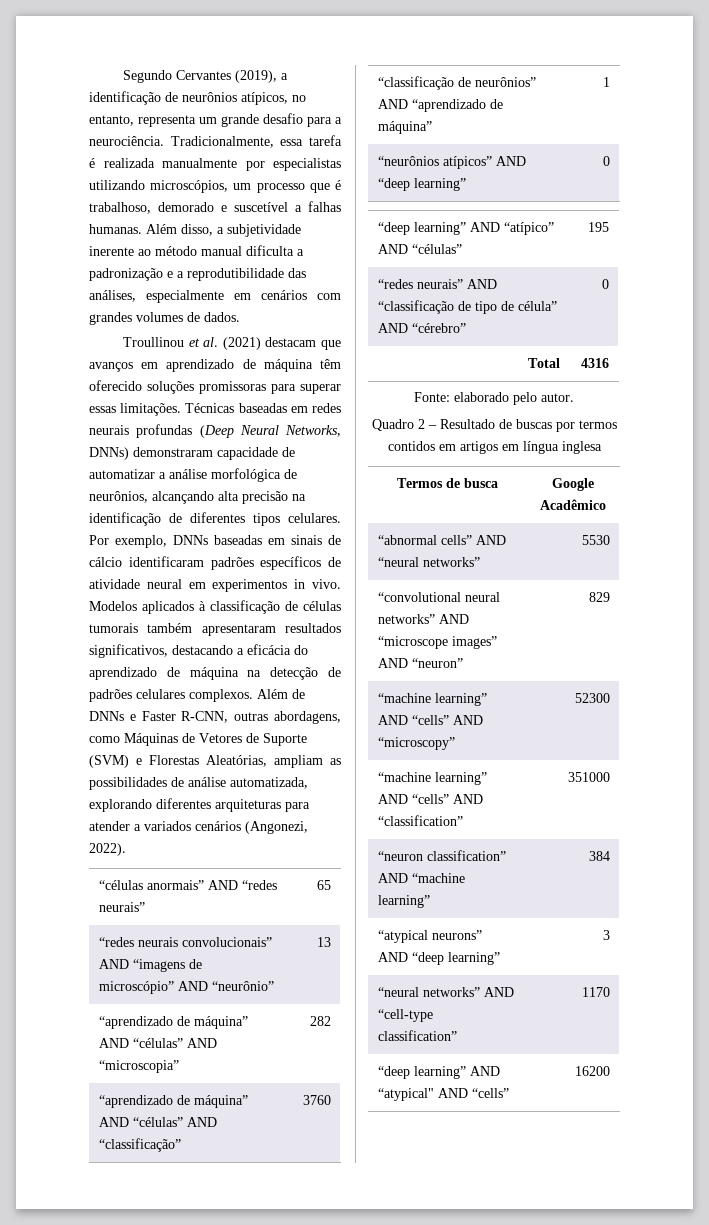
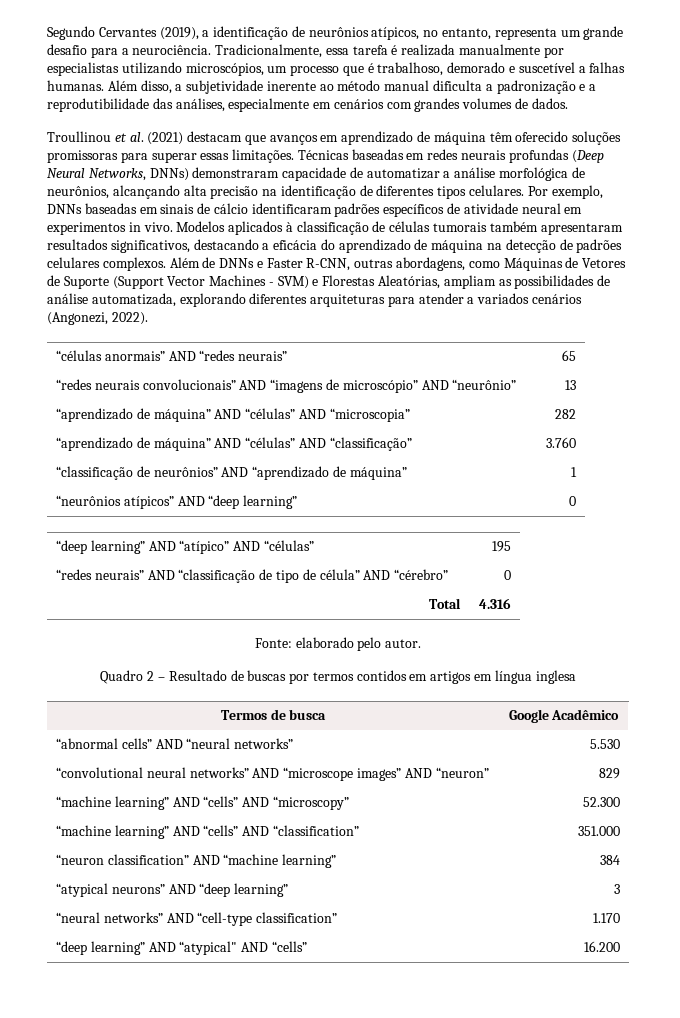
- Além de DNNs e Faster R-CNN, outras abordagens, como Máquinas de Vetores de Suporte (SVM) e Florestas Aleatórias, ampliam as possibilidades de análise automatizada, explorando diferentes arquiteturas para atender a variados cenários (Angonezi, 2022).
+ Além de DNNs e Faster R-CNN, outras abordagens, como Máquinas de Vetores de Suporte (Support Vector Machines - SVM) e Florestas Aleatórias, ampliam as possibilidades de análise automatizada, explorando diferentes arquiteturas para atender a variados cenários (Angonezi, 2022).
- “aprendizado de máquina” AND “células” AND “classificação” | 3760
+ “aprendizado de máquina” AND “células” AND “classificação” | 3.760
- Total | 4316
+ Total | 4.316
- “abnormal cells” AND “neural networks” | 5530
+ “abnormal cells” AND “neural networks” | 5.530
- “machine learning” AND “cells” AND “microscopy” | 52300
+ “machine learning” AND “cells” AND “microscopy” | 52.300
- “machine learning” AND “cells” AND “classification” | 351000
+ “machine learning” AND “cells” AND “classification” | 351.000
- “neural networks” AND “cell-type classification” | 1170
+ “neural networks” AND “cell-type classification” | 1.170
- “deep learning” AND “atypical" AND “cells” | 16200
+ “deep learning” AND “atypical" AND “cells” | 16.200

